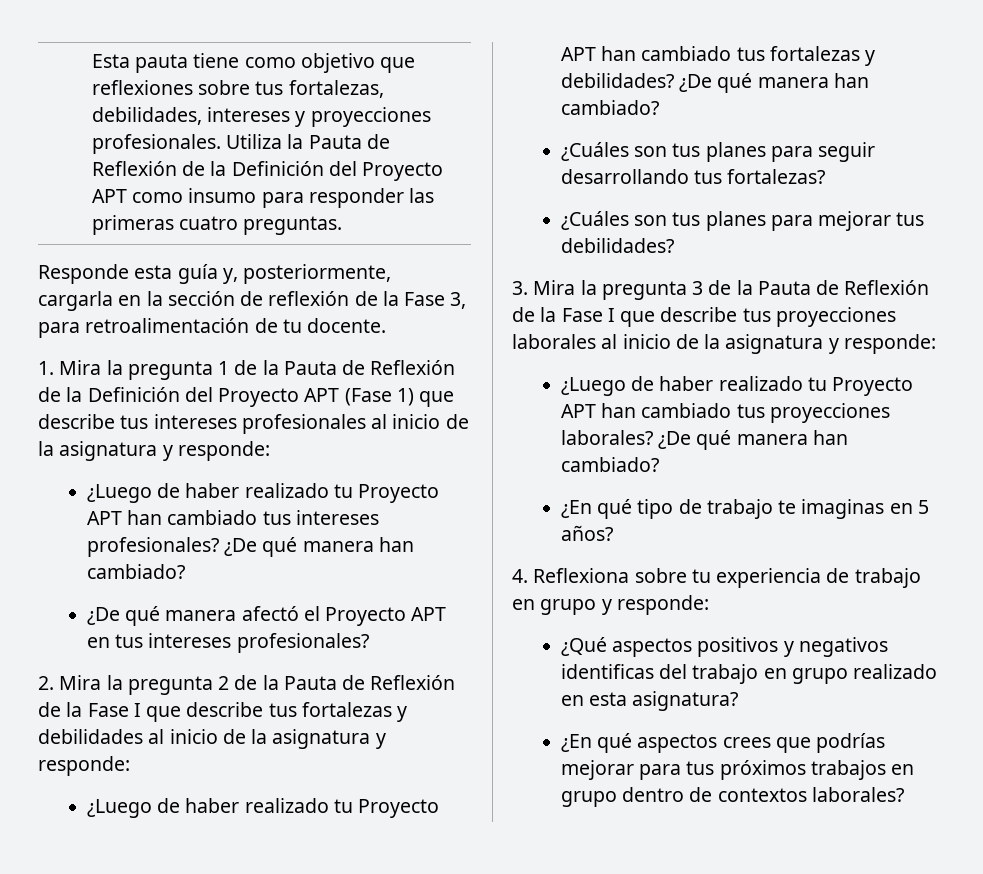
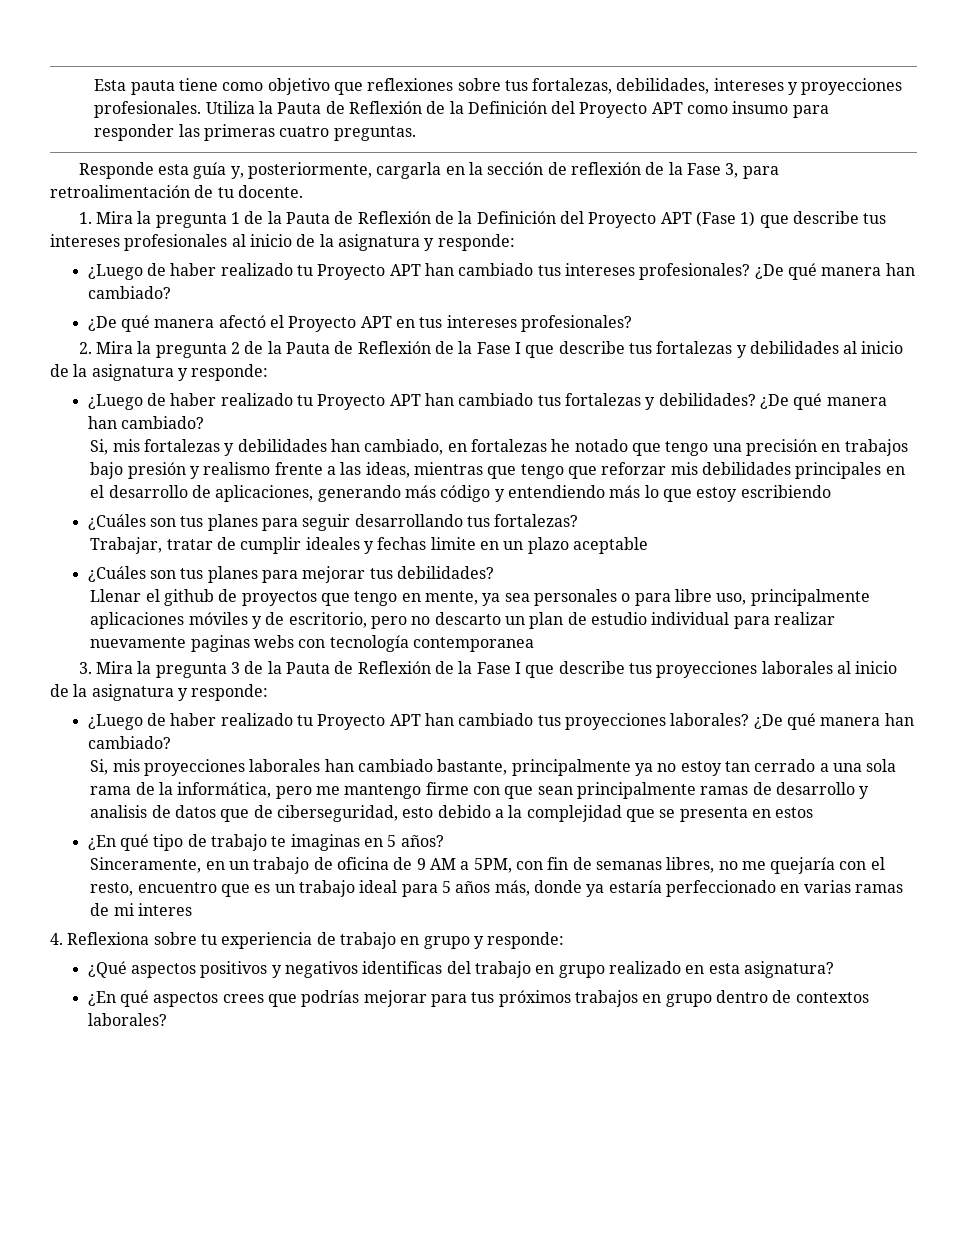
+ Si, mis fortalezas y debilidades han cambiado, en fortalezas he notado que tengo una precisión en trabajos bajo presión y realismo frente a las ideas, mientras que tengo que reforzar mis debilidades principales en el desarrollo de aplicaciones, generando más código y entendiendo más lo que estoy escribiendo
+ Trabajar, tratar de cumplir ideales y fechas limite en un plazo aceptable
+ Llenar el github de proyectos que tengo en mente, ya sea personales o para libre uso, principalmente aplicaciones móviles y de escritorio, pero no descarto un plan de estudio individual para realizar nuevamente paginas webs con tecnología contemporanea
+ Si, mis proyecciones laborales han cambiado bastante, principalmente ya no estoy tan cerrado a una sola rama de la informática, pero me mantengo firme con que sean principalmente ramas de desarrollo y analisis de datos que de ciberseguridad, esto debido a la complejidad que se presenta en estos
+ Sinceramente, en un trabajo de oficina de 9 AM a 5PM, con fin de semanas libres, no me quejaría con el resto, encuentro que es un trabajo ideal para 5 años más, donde ya estaría perfeccionado en varias ramas de mi interes

